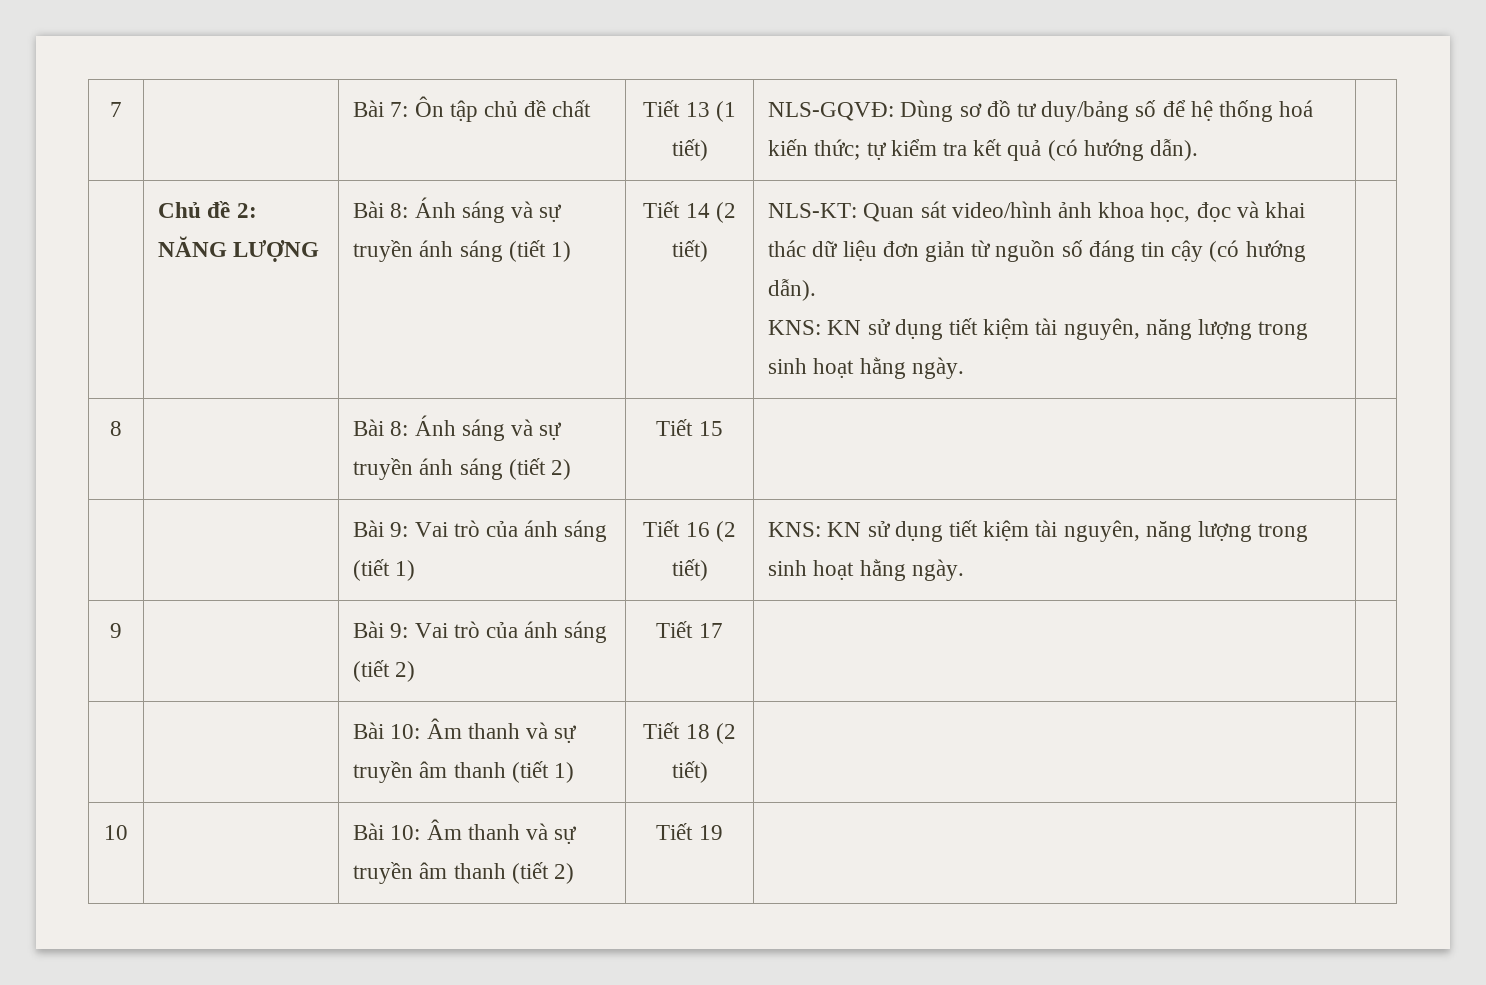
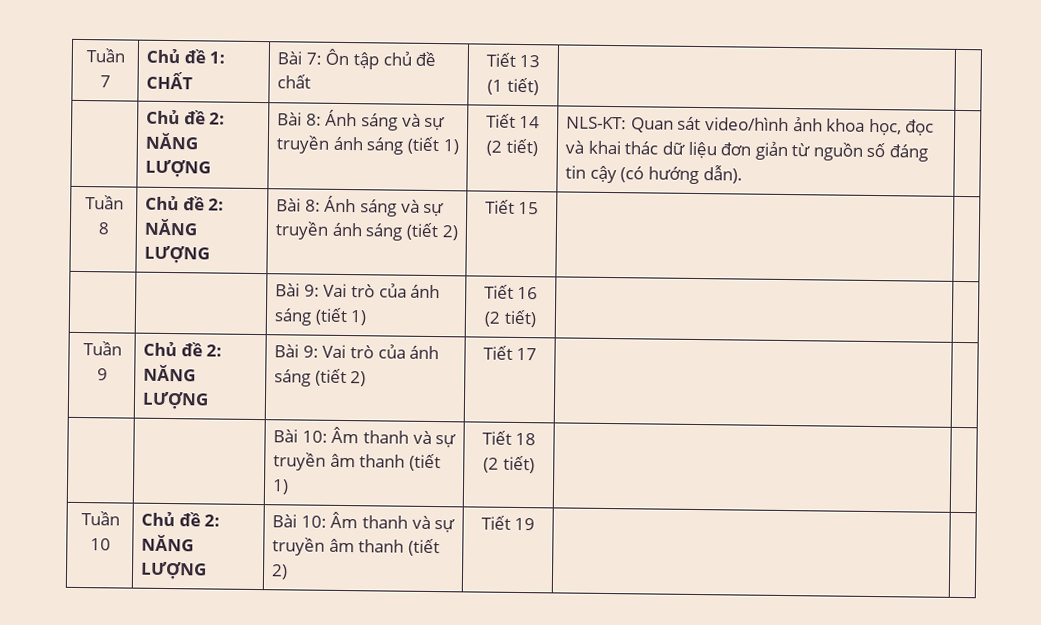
- 7 | | Bài 7: Ôn tập chủ đề chất | Tiết 13 (1 tiết) | NLS-GQVĐ: Dùng sơ đồ tư duy/bảng số để hệ thống hoá kiến thức; tự kiểm tra kết quả (có hướng dẫn). |
+ Tuần 7 | Chủ đề 1: CHẤT | Bài 7: Ôn tập chủ đề chất | Tiết 13 (1 tiết) | |
- NLS-KT: Quan sát video/hình ảnh khoa học, đọc và khai thác dữ liệu đơn giản từ nguồn số đáng tin cậy (có hướng dẫn).
- KNS: KN sử dụng tiết kiệm tài nguyên, năng lượng trong sinh hoạt hằng ngày. |
- 8 | | Bài 8: Ánh sáng và sự truyền ánh sáng (tiết 2) | Tiết 15 | |
+ NLS-KT: Quan sát video/hình ảnh khoa học, đọc và khai thác dữ liệu đơn giản từ nguồn số đáng tin cậy (có hướng dẫn). |
+ Tuần 8 | Chủ đề 2: NĂNG LƯỢNG | Bài 8: Ánh sáng và sự truyền ánh sáng (tiết 2) | Tiết 15 | |
- | | Bài 9: Vai trò của ánh sáng (tiết 1) | Tiết 16 (2 tiết) | KNS: KN sử dụng tiết kiệm tài nguyên, năng lượng trong sinh hoạt hằng ngày. |
- 9 | | Bài 9: Vai trò của ánh sáng (tiết 2) | Tiết 17 | |
+ | | Bài 9: Vai trò của ánh sáng (tiết 1) | Tiết 16 (2 tiết) | |
+ Tuần 9 | Chủ đề 2: NĂNG LƯỢNG | Bài 9: Vai trò của ánh sáng (tiết 2) | Tiết 17 | |
- 10 | | Bài 10: Âm thanh và sự truyền âm thanh (tiết 2) | Tiết 19 | |
+ Tuần 10 | Chủ đề 2: NĂNG LƯỢNG | Bài 10: Âm thanh và sự truyền âm thanh (tiết 2) | Tiết 19 | |

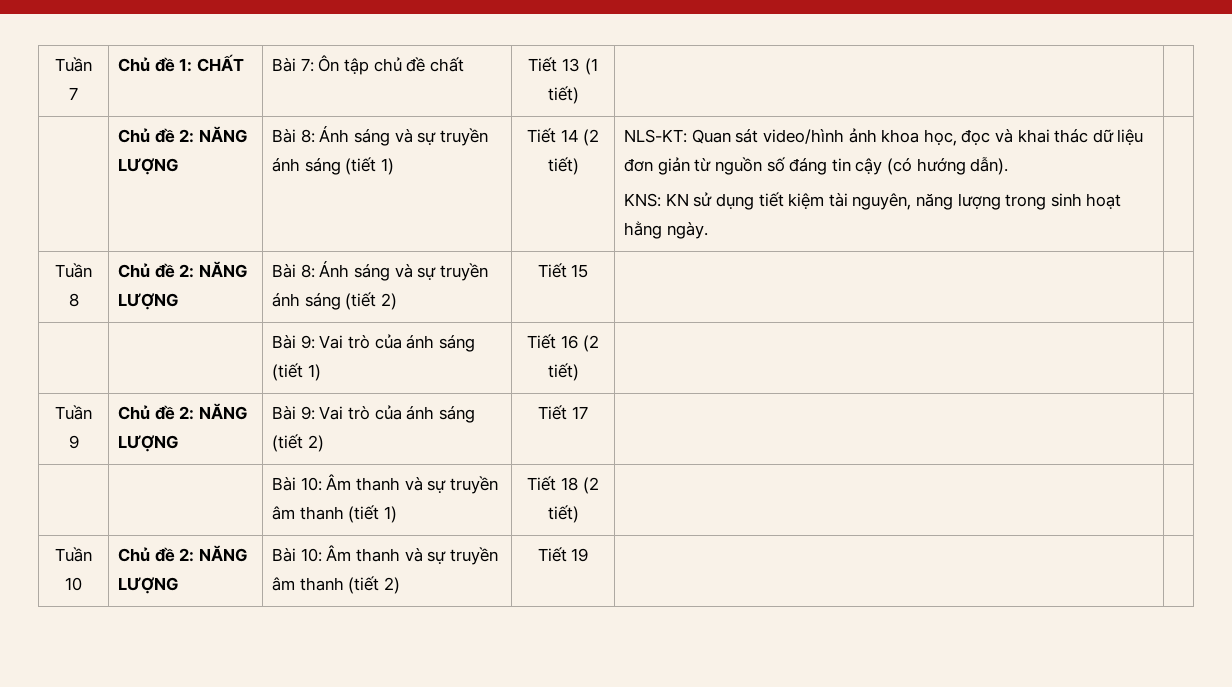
+ KNS: KN sử dụng tiết kiệm tài nguyên, năng lượng trong sinh hoạt hằng ngày.

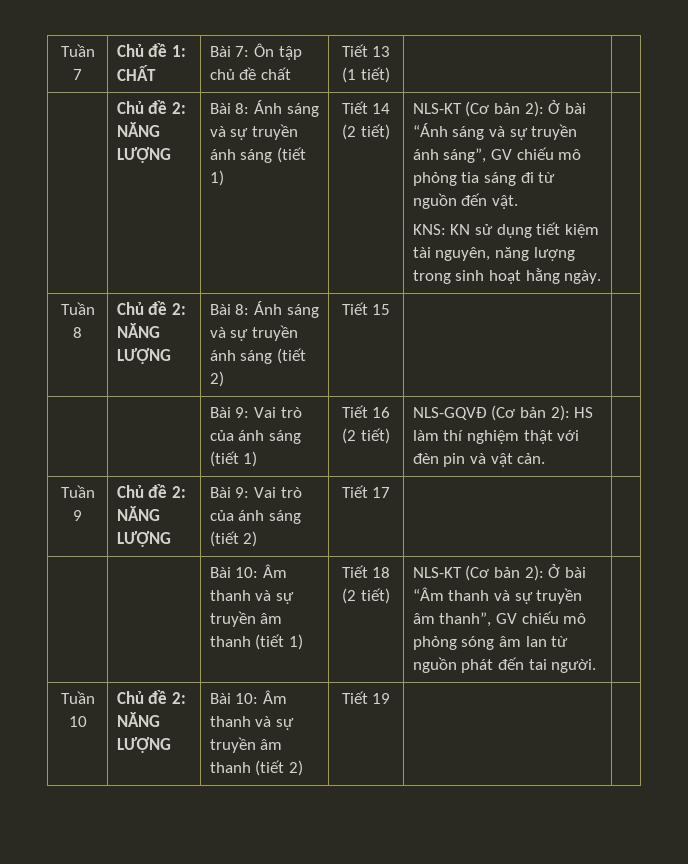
- NLS-KT: Quan sát video/hình ảnh khoa học, đọc và khai thác dữ liệu đơn giản từ nguồn số đáng tin cậy (có hướng dẫn).
+ NLS-KT (Cơ bản 2): Ở bài “Ánh sáng và sự truyền ánh sáng”, GV chiếu mô phỏng tia sáng đi từ nguồn đến vật.
- | | Bài 9: Vai trò của ánh sáng (tiết 1) | Tiết 16 (2 tiết) | |
+ | | Bài 9: Vai trò của ánh sáng (tiết 1) | Tiết 16 (2 tiết) | NLS-GQVĐ (Cơ bản 2): HS làm thí nghiệm thật với đèn pin và vật cản. |
+ NLS-KT (Cơ bản 2): Ở bài “Âm thanh và sự truyền âm thanh”, GV chiếu mô phỏng sóng âm lan từ nguồn phát đến tai người.

